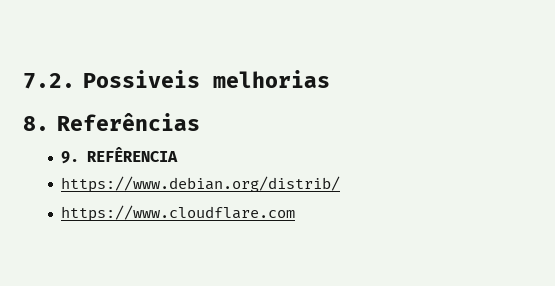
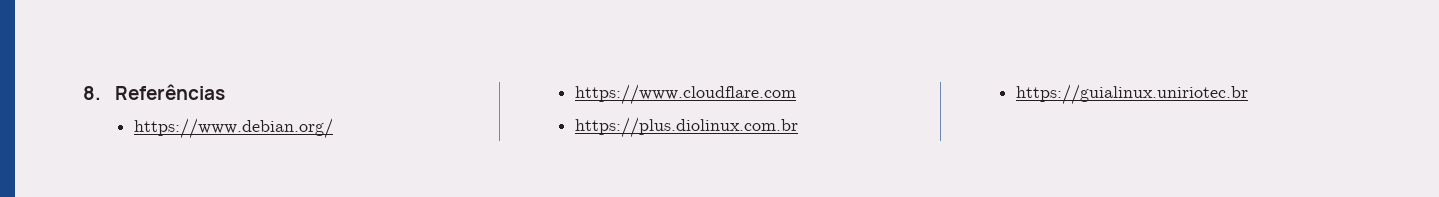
- 7.2. Possiveis melhorias
- 9. REFÊRENCIA
- https://www.debian.org/distrib/
+ https://www.debian.org/
+ https://plus.diolinux.com.br
+ https://guialinux.uniriotec.br

